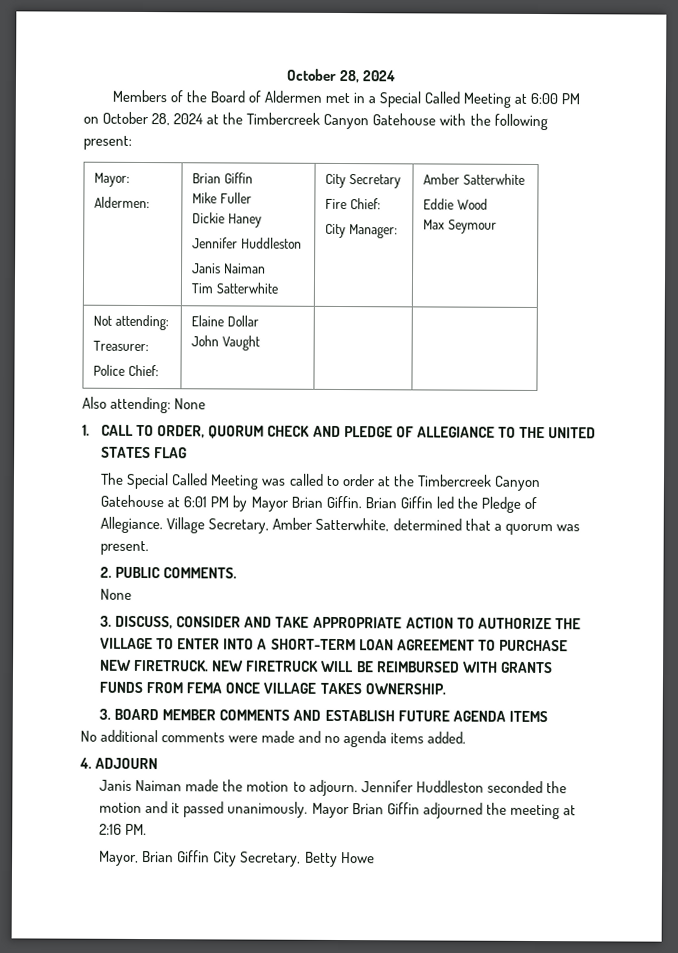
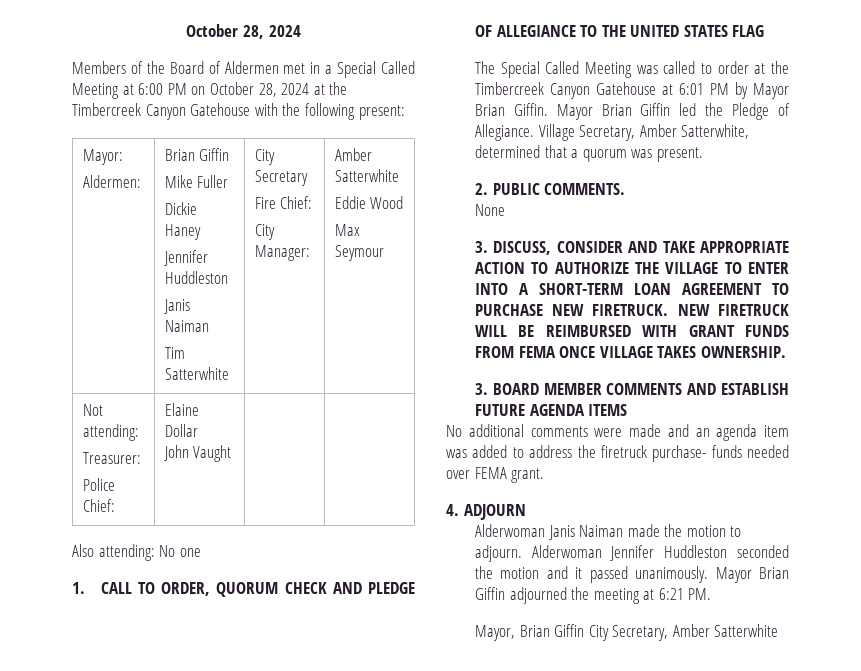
- Also attending: None
+ Also attending: No one
- Brian Giffin led the Pledge of Allegiance.
+ Mayor Brian Giffin led the Pledge of Allegiance.
- NEW FIRETRUCK WILL BE REIMBURSED WITH GRANTS FUNDS FROM FEMA ONCE VILLAGE TAKES OWNERSHIP.
+ NEW FIRETRUCK WILL BE REIMBURSED WITH GRANT FUNDS FROM FEMA ONCE VILLAGE TAKES OWNERSHIP.
- No additional comments were made and no agenda items added.
+ No additional comments were made and an agenda item was added to address the firetruck purchase- funds needed over FEMA grant.
- Janis Naiman made the motion to adjourn.
+ Alderwoman Janis Naiman made the motion to adjourn.
- Jennifer Huddleston seconded the motion and it passed unanimously.
+ Alderwoman Jennifer Huddleston seconded the motion and it passed unanimously.
- Mayor Brian Giffin adjourned the meeting at 2:16 PM.
+ Mayor Brian Giffin adjourned the meeting at 6:21 PM.
- Mayor, Brian Giffin City Secretary, Betty Howe
+ Mayor, Brian Giffin City Secretary, Amber Satterwhite

